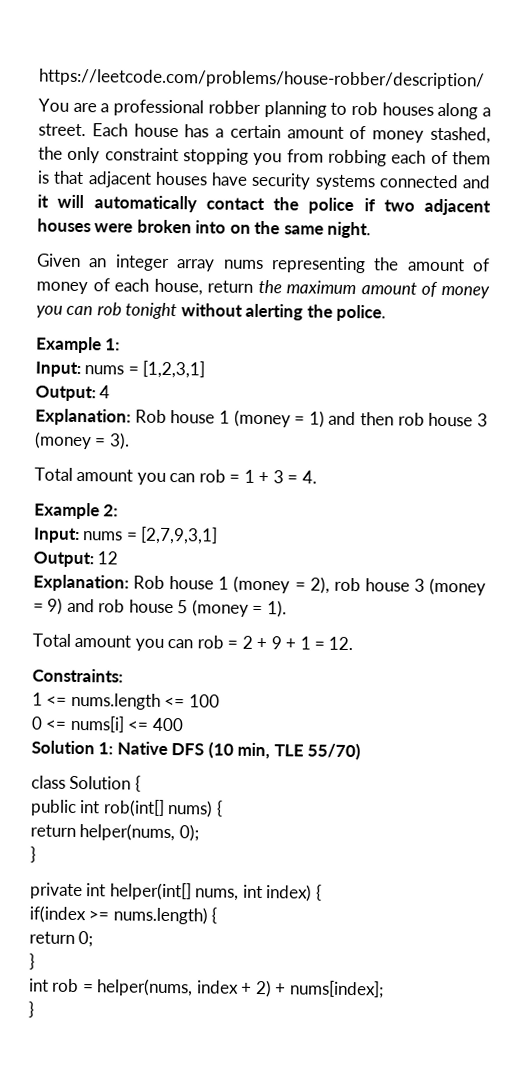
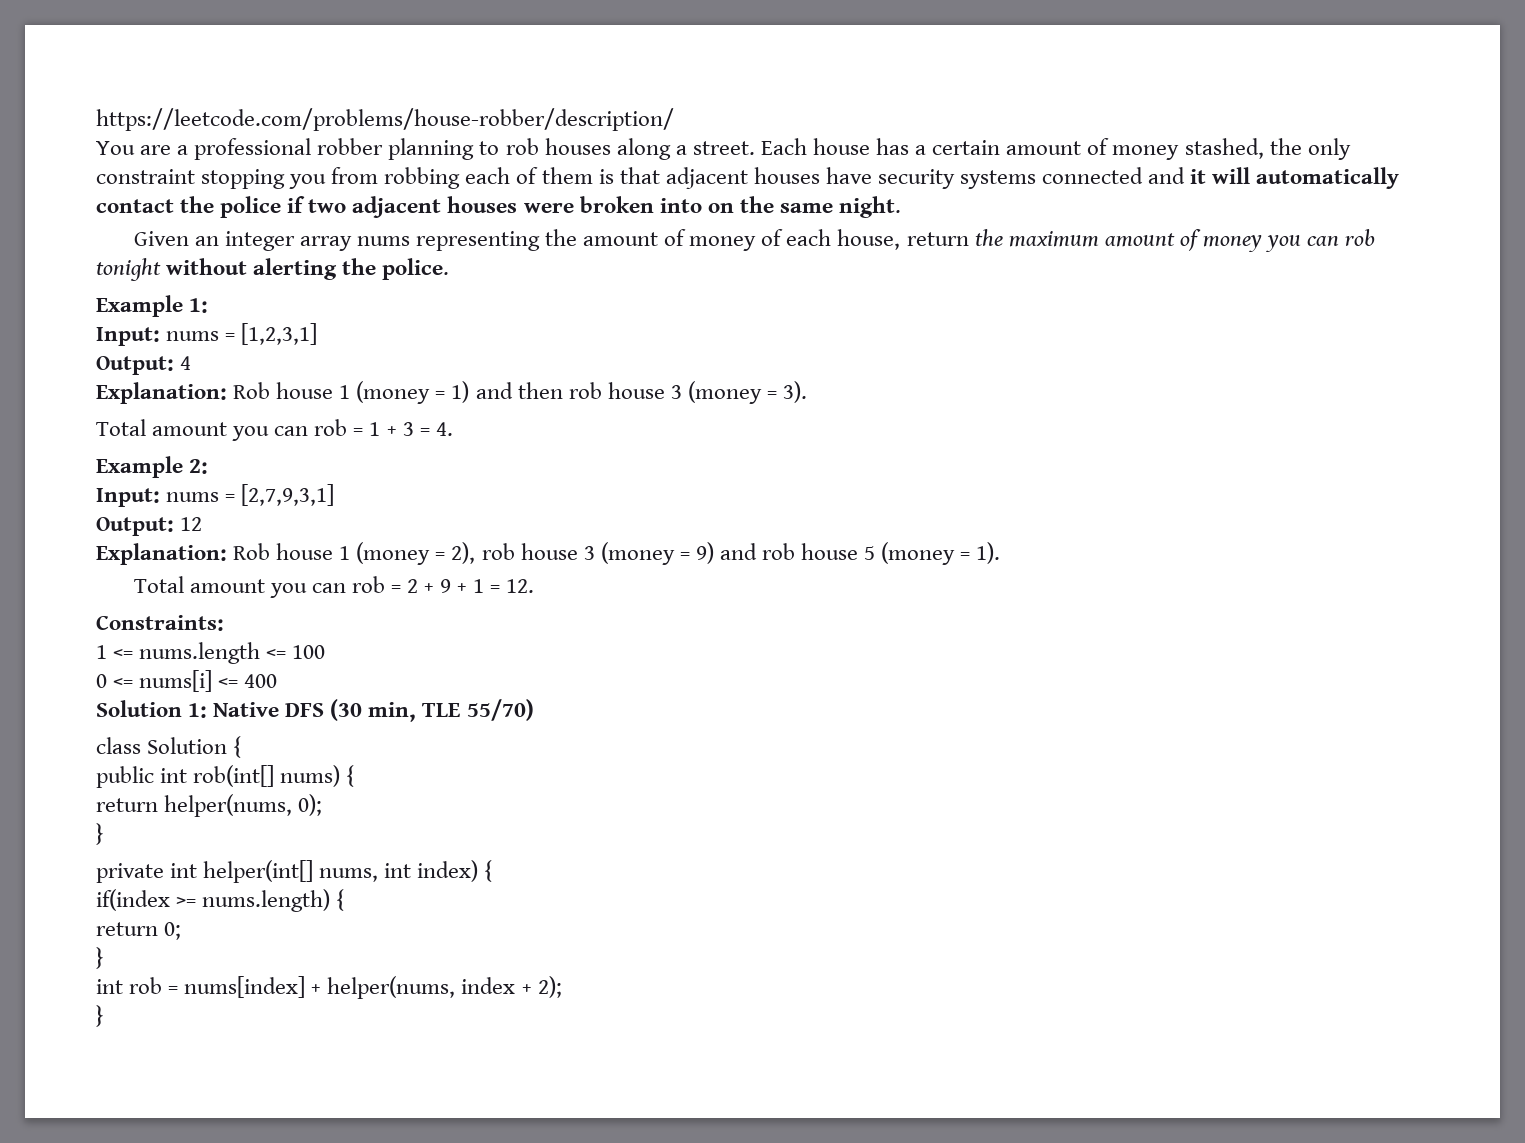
- Solution 1: Native DFS (10 min, TLE 55/70)
+ Solution 1: Native DFS (30 min, TLE 55/70)
- int rob = helper(nums, index + 2) + nums[index];
+ int rob = nums[index] + helper(nums, index + 2);

